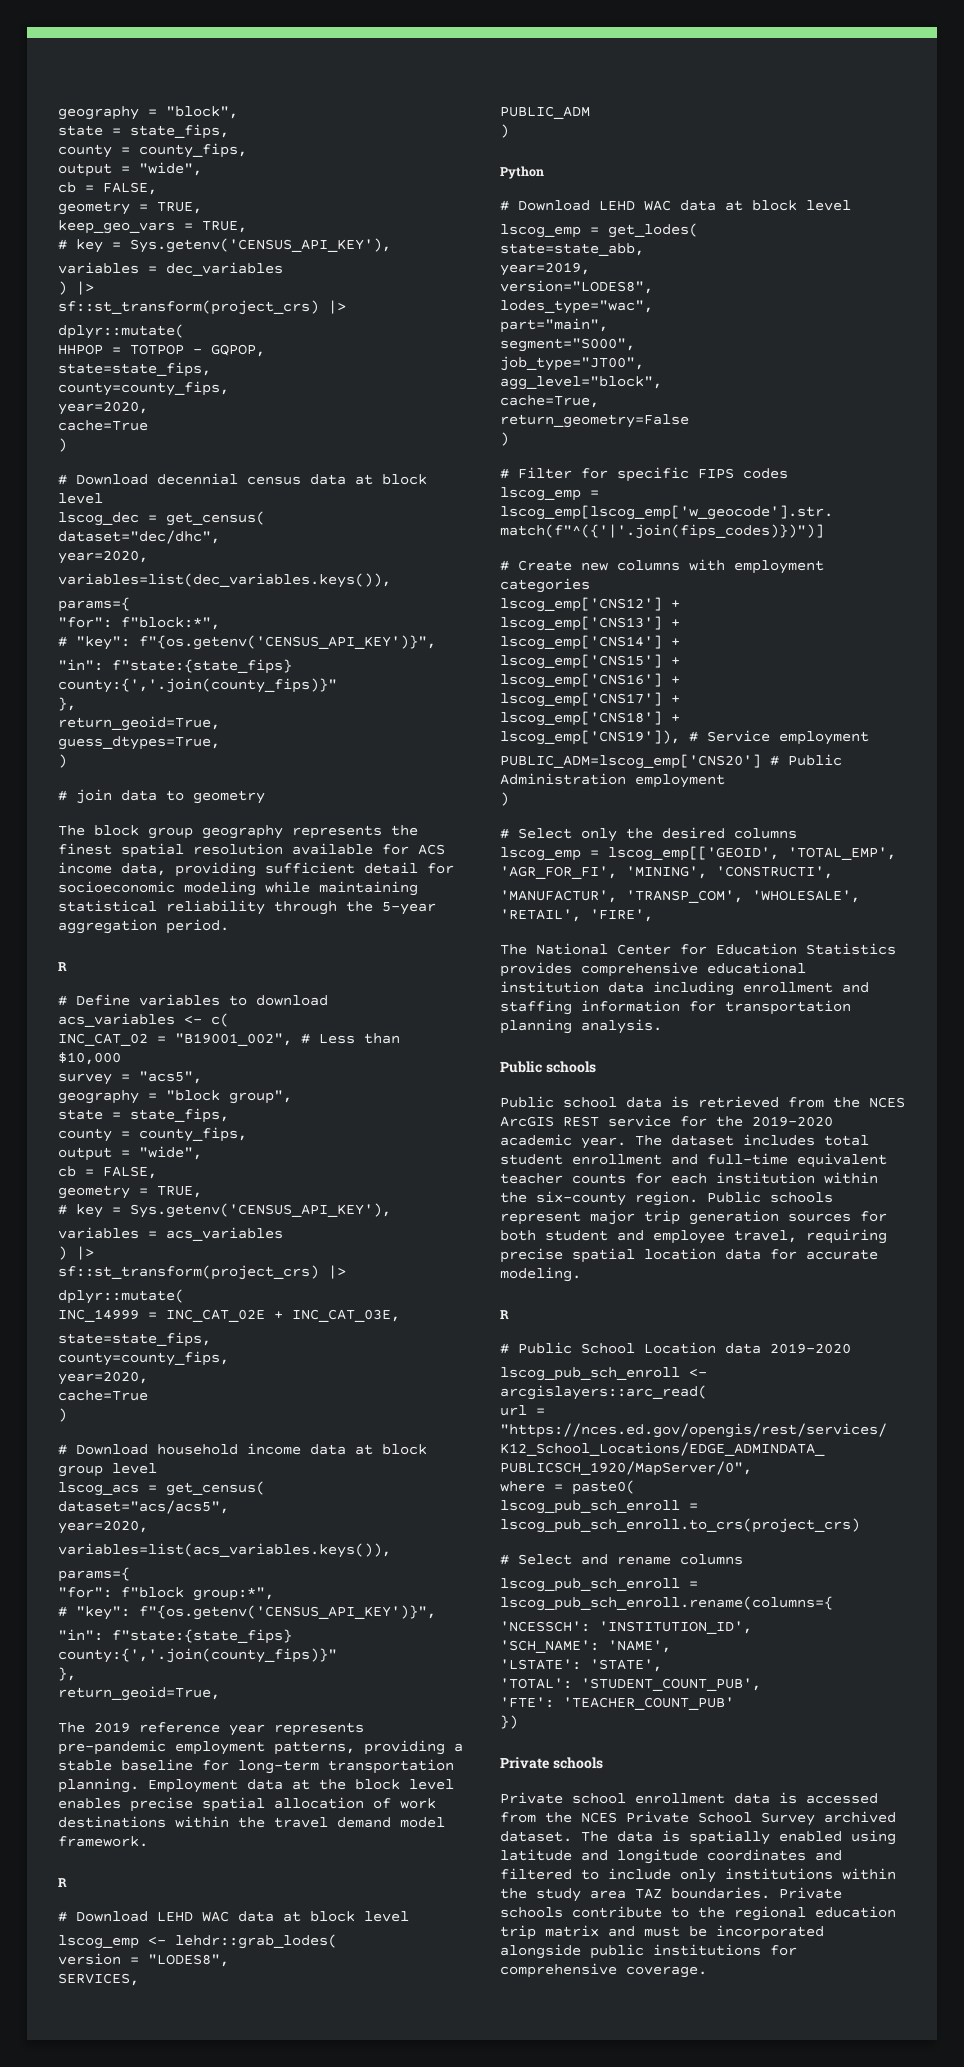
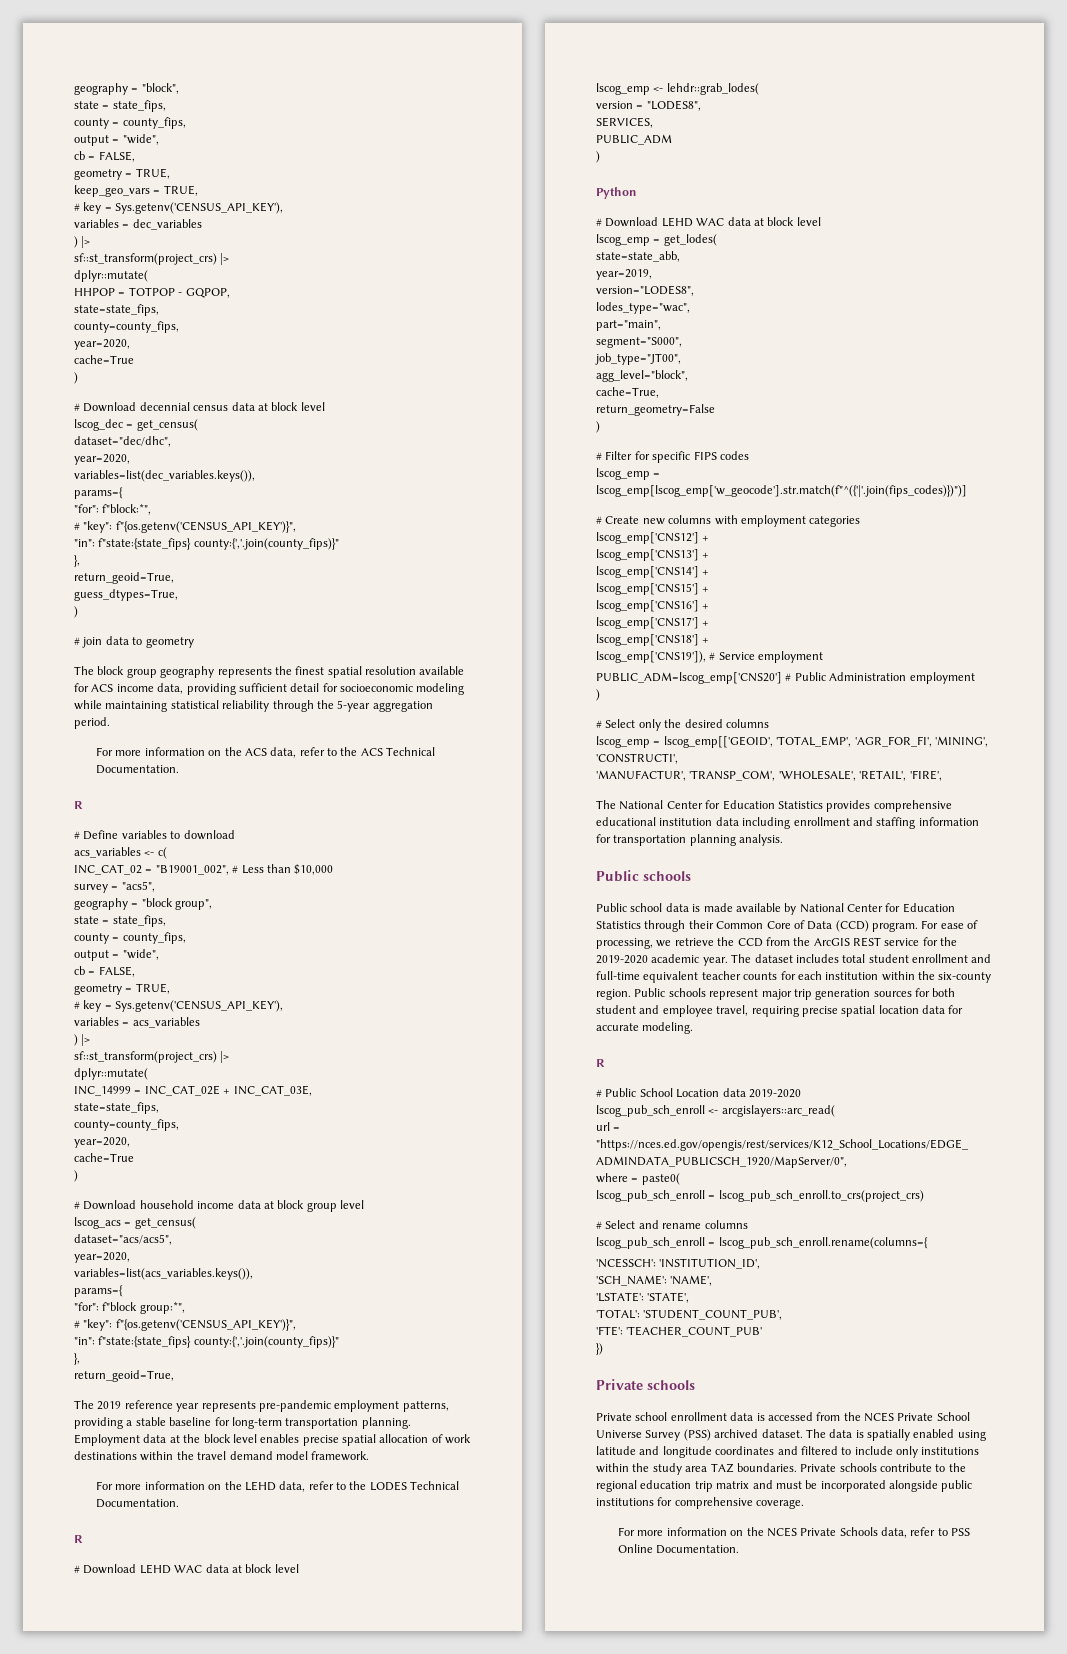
+ For more information on the ACS data, refer to the ACS Technical Documentation.
+ For more information on the LEHD data, refer to the LODES Technical Documentation.
- Public school data is retrieved from the NCES ArcGIS REST service for the 2019-2020 academic year.
+ Public school data is made available by National Center for Education Statistics through their Common Core of Data (CCD) program. For ease of processing, we retrieve the CCD from the ArcGIS REST service for the 2019-2020 academic year.
- Private school enrollment data is accessed from the NCES Private School Survey archived dataset.
+ Private school enrollment data is accessed from the NCES Private School Universe Survey (PSS) archived dataset.
+ For more information on the NCES Private Schools data, refer to PSS Online Documentation.

